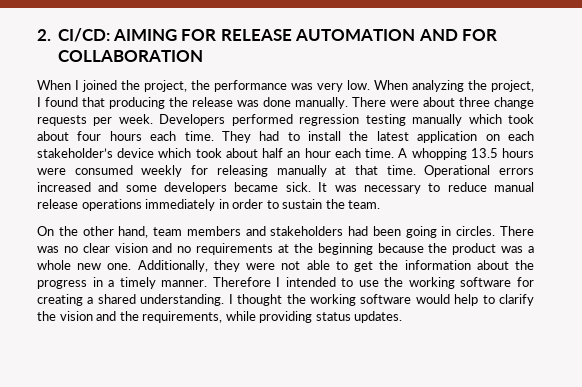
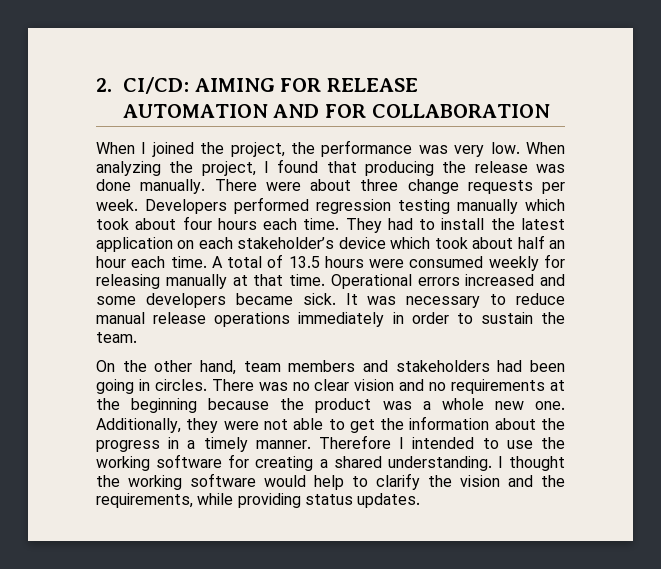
- A whopping 13.5 hours were consumed weekly for releasing manually at that time.
+ A total of 13.5 hours were consumed weekly for releasing manually at that time.

